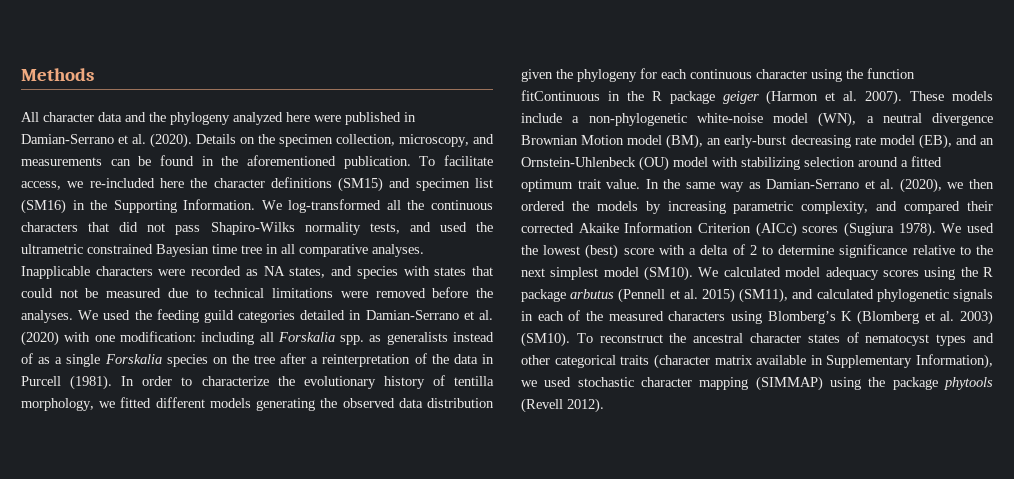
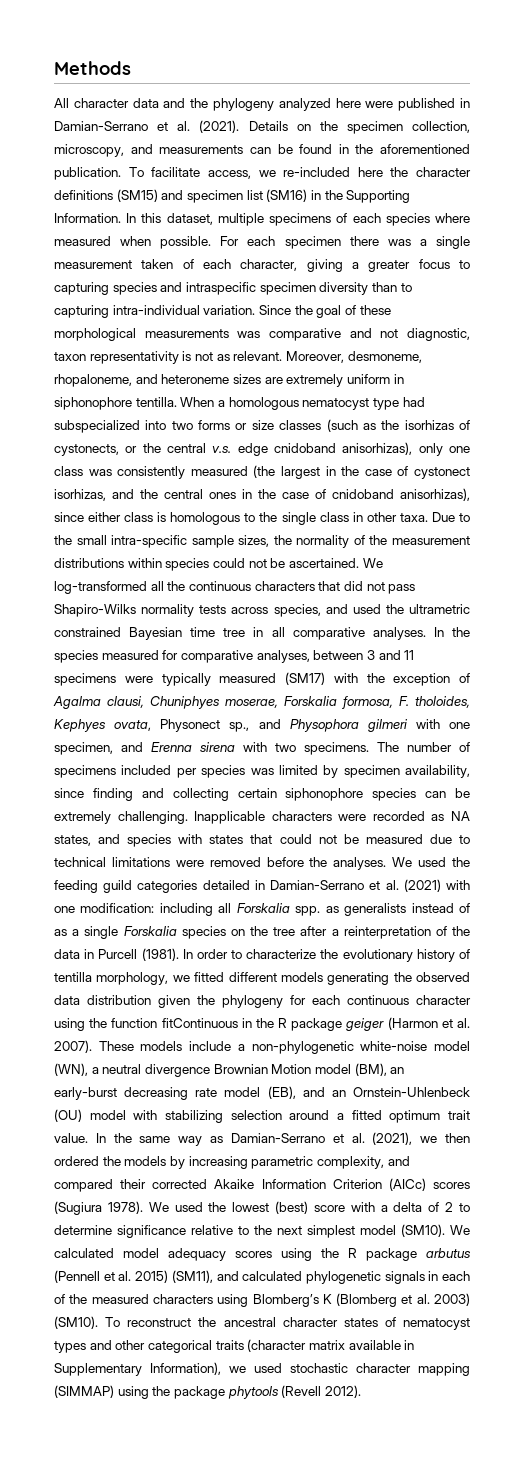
- All character data and the phylogeny analyzed here were published in Damian-Serrano et al. (2020).
+ All character data and the phylogeny analyzed here were published in Damian-Serrano et al. (2021).
+ In this dataset, multiple specimens of each species where measured when possible. For each specimen there was a single measurement taken of each character, giving a greater focus to capturing species and intraspecific specimen diversity than to capturing intra-individual variation. Since the goal of these morphological measurements was comparative and not diagnostic, taxon representativity is not as relevant. Moreover, desmoneme, rhopaloneme, and heteroneme sizes are extremely uniform in siphonophore tentilla. When a homologous nematocyst type had subspecialized into two forms or size classes (such as the isorhizas of cystonects, or the central v.s. edge cnidoband anisorhizas), only one class was consistently measured (the largest in the case of cystonect isorhizas, and the central ones in the case of cnidoband anisorhizas), since either class is homologous to the single class in other taxa. Due to the small intra-specific sample sizes, the normality of the measurement distributions within species could not be ascertained.
- We log-transformed all the continuous characters that did not pass Shapiro-Wilks normality tests, and used the ultrametric constrained Bayesian time tree in all comparative analyses.
+ We log-transformed all the continuous characters that did not pass Shapiro-Wilks normality tests across species, and used the ultrametric constrained Bayesian time tree in all comparative analyses.
+ In the species measured for comparative analyses, between 3 and 11 specimens were typically measured (SM17) with the exception of Agalma clausi, Chuniphyes moserae, Forskalia formosa, F. tholoides, Kephyes ovata, Physonect sp., and Physophora gilmeri with one specimen, and Erenna sirena with two specimens. The number of specimens included per species was limited by specimen availability, since finding and collecting certain siphonophore species can be extremely challenging.
- We used the feeding guild categories detailed in Damian-Serrano et al. (2020) with one modification: including all Forskalia spp. as generalists instead of as a single Forskalia species on the tree after a reinterpretation of the data in Purcell (1981).
+ We used the feeding guild categories detailed in Damian-Serrano et al. (2021) with one modification: including all Forskalia spp. as generalists instead of as a single Forskalia species on the tree after a reinterpretation of the data in Purcell (1981).
- In the same way as Damian-Serrano et al. (2020), we then ordered the models by increasing parametric complexity, and compared their corrected Akaike Information Criterion (AICc) scores (Sugiura 1978).
+ In the same way as Damian-Serrano et al. (2021), we then ordered the models by increasing parametric complexity, and compared their corrected Akaike Information Criterion (AICc) scores (Sugiura 1978).

